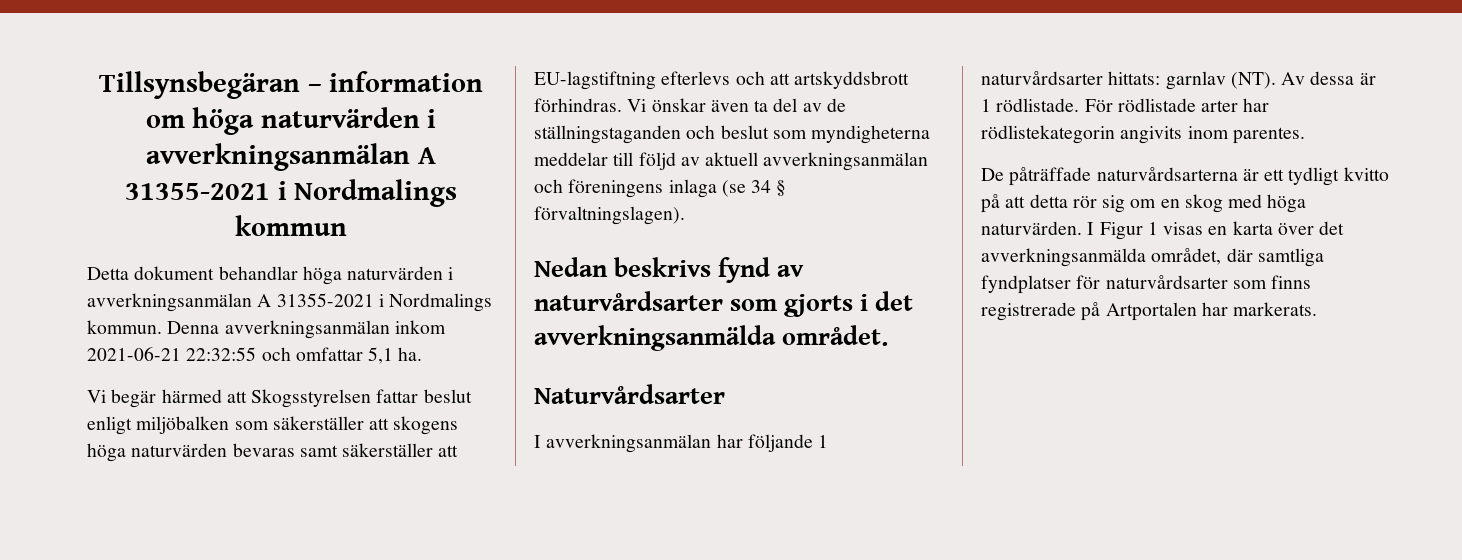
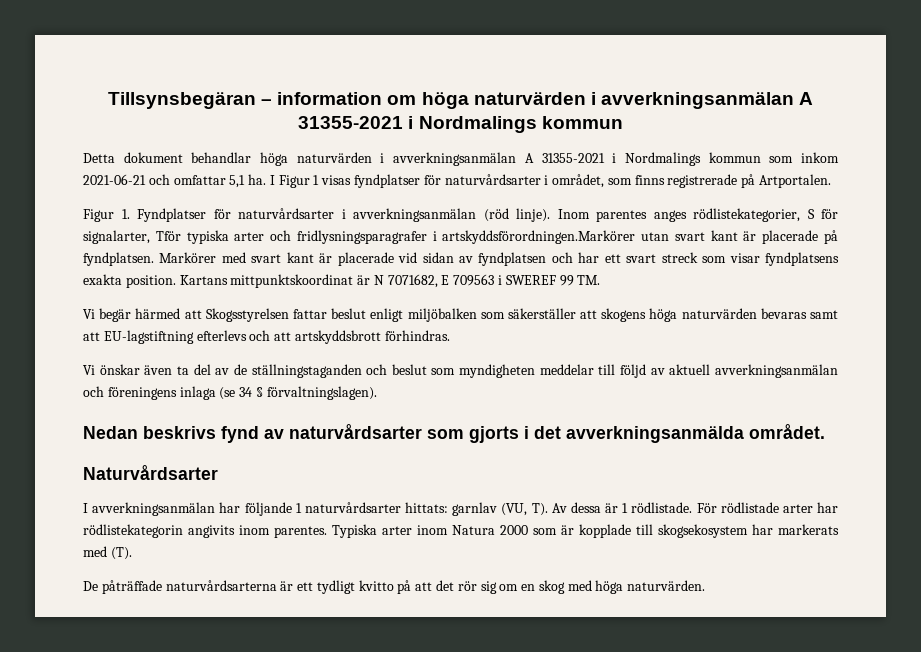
- Detta dokument behandlar höga naturvärden i avverkningsanmälan A 31355-2021 i Nordmalings kommun. Denna avverkningsanmälan inkom 2021-06-21 22:32:55 och omfattar 5,1 ha.
+ Detta dokument behandlar höga naturvärden i avverkningsanmälan A 31355-2021 i Nordmalings kommun som inkom 2021-06-21 och omfattar 5,1 ha. I Figur 1 visas fyndplatser för naturvårdsarter i området, som finns registrerade på Artportalen.
+ Figur 1. Fyndplatser för naturvårdsarter i avverkningsanmälan (röd linje). Inom parentes anges rödlistekategorier, S för signalarter, Tför typiska arter och fridlysningsparagrafer i artskyddsförordningen.Markörer utan svart kant är placerade på fyndplatsen. Markörer med svart kant är placerade vid sidan av fyndplatsen och har ett svart streck som visar fyndplatsens exakta position. Kartans mittpunktskoordinat är N 7071682, E 709563 i SWEREF 99 TM.
- Vi begär härmed att Skogsstyrelsen fattar beslut enligt miljöbalken som säkerställer att skogens höga naturvärden bevaras samt säkerställer att EU-lagstiftning efterlevs och att artskyddsbrott förhindras. Vi önskar även ta del av de ställningstaganden och beslut som myndigheterna meddelar till följd av aktuell avverkningsanmälan och föreningens inlaga (se 34 § förvaltningslagen).
+ Vi begär härmed att Skogsstyrelsen fattar beslut enligt miljöbalken som säkerställer att skogens höga naturvärden bevaras samt att EU-lagstiftning efterlevs och att artskyddsbrott förhindras.
+ Vi önskar även ta del av de ställningstaganden och beslut som myndigheten meddelar till följd av aktuell avverkningsanmälan och föreningens inlaga (se 34 § förvaltningslagen).
- I avverkningsanmälan har följande 1 naturvårdsarter hittats: garnlav (NT). Av dessa är 1 rödlistade.
+ I avverkningsanmälan har följande 1 naturvårdsarter hittats: garnlav (VU, T). Av dessa är 1 rödlistade.
+ Typiska arter inom Natura 2000 som är kopplade till skogsekosystem har markerats med (T).
- De påträffade naturvårdsarterna är ett tydligt kvitto på att detta rör sig om en skog med höga naturvärden. I Figur 1 visas en karta över det avverkningsanmälda området, där samtliga fyndplatser för naturvårdsarter som finns registrerade på Artportalen har markerats.
+ De påträffade naturvårdsarterna är ett tydligt kvitto på att det rör sig om en skog med höga naturvärden.

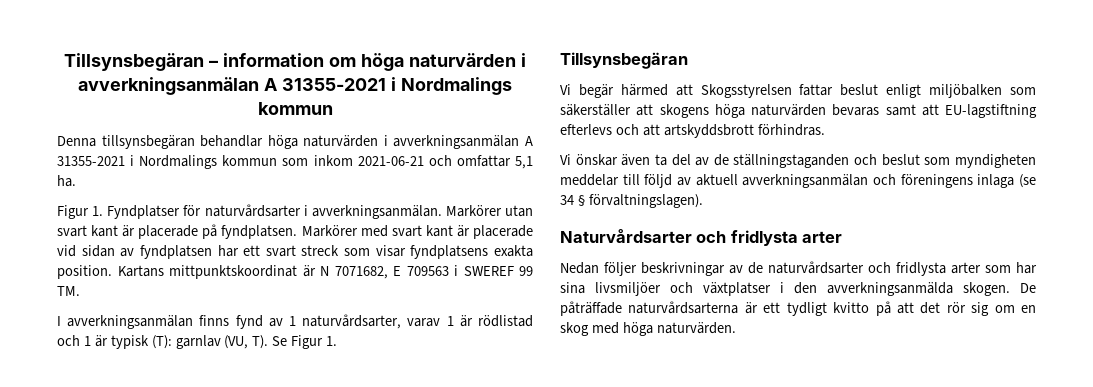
- Detta dokument behandlar höga naturvärden i avverkningsanmälan A 31355-2021 i Nordmalings kommun som inkom 2021-06-21 och omfattar 5,1 ha. I Figur 1 visas fyndplatser för naturvårdsarter i området, som finns registrerade på Artportalen.
+ Denna tillsynsbegäran behandlar höga naturvärden i avverkningsanmälan A 31355-2021 i Nordmalings kommun som inkom 2021-06-21 och omfattar 5,1 ha.
- Figur 1. Fyndplatser för naturvårdsarter i avverkningsanmälan (röd linje). Inom parentes anges rödlistekategorier, S för signalarter, Tför typiska arter och fridlysningsparagrafer i artskyddsförordningen.Markörer utan svart kant är placerade på fyndplatsen.
+ Figur 1. Fyndplatser för naturvårdsarter i avverkningsanmälan. Markörer utan svart kant är placerade på fyndplatsen.
- Markörer med svart kant är placerade vid sidan av fyndplatsen och har ett svart streck som visar fyndplatsens exakta position.
+ Markörer med svart kant är placerade vid sidan av fyndplatsen har ett svart streck som visar fyndplatsens exakta position.
+ I avverkningsanmälan finns fynd av 1 naturvårdsarter, varav 1 är rödlistad och 1 är typisk (T): garnlav (VU, T). Se Figur 1.
+ Tillsynsbegäran
- Nedan beskrivs fynd av naturvårdsarter som gjorts i det avverkningsanmälda området.
- Naturvårdsarter
- I avverkningsanmälan har följande 1 naturvårdsarter hittats: garnlav (VU, T). Av dessa är 1 rödlistade. För rödlistade arter har rödlistekategorin angivits inom parentes. Typiska arter inom Natura 2000 som är kopplade till skogsekosystem har markerats med (T).
- De påträffade naturvårdsarterna är ett tydligt kvitto på att det rör sig om en skog med höga naturvärden.
+ Naturvårdsarter och fridlysta arter
+ Nedan följer beskrivningar av de naturvårdsarter och fridlysta arter som har sina livsmiljöer och växtplatser i den avverkningsanmälda skogen. De påträffade naturvårdsarterna är ett tydligt kvitto på att det rör sig om en skog med höga naturvärden.

